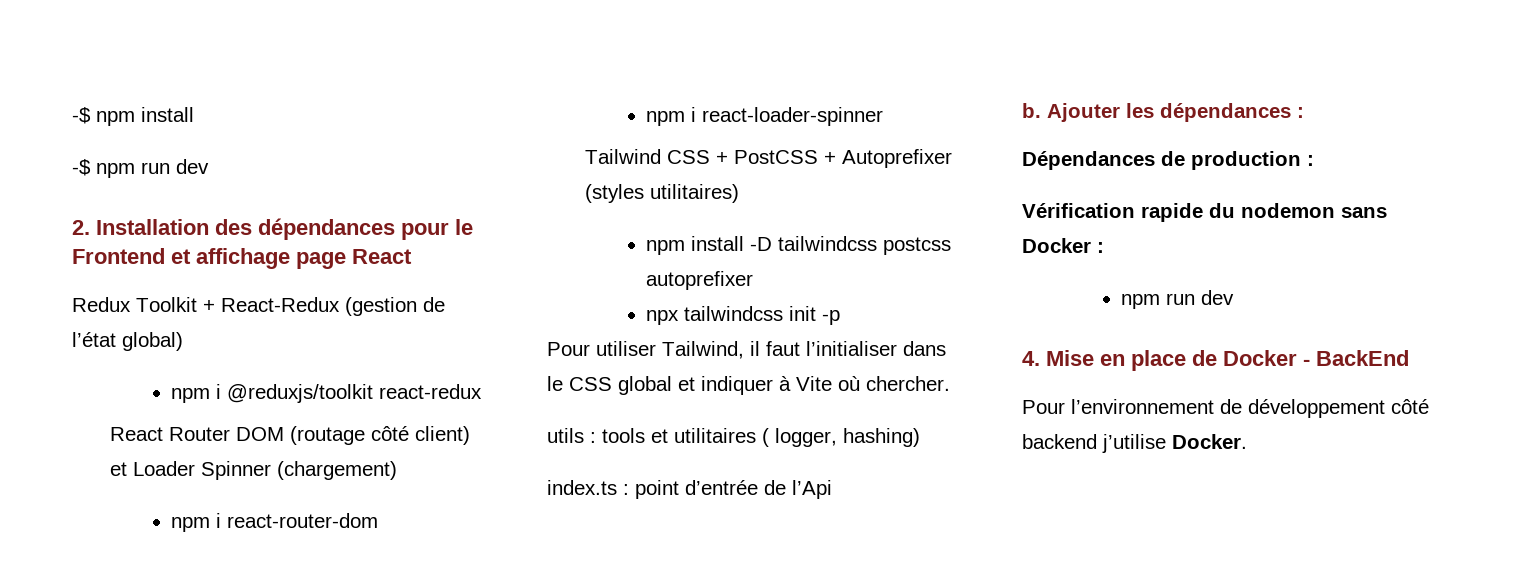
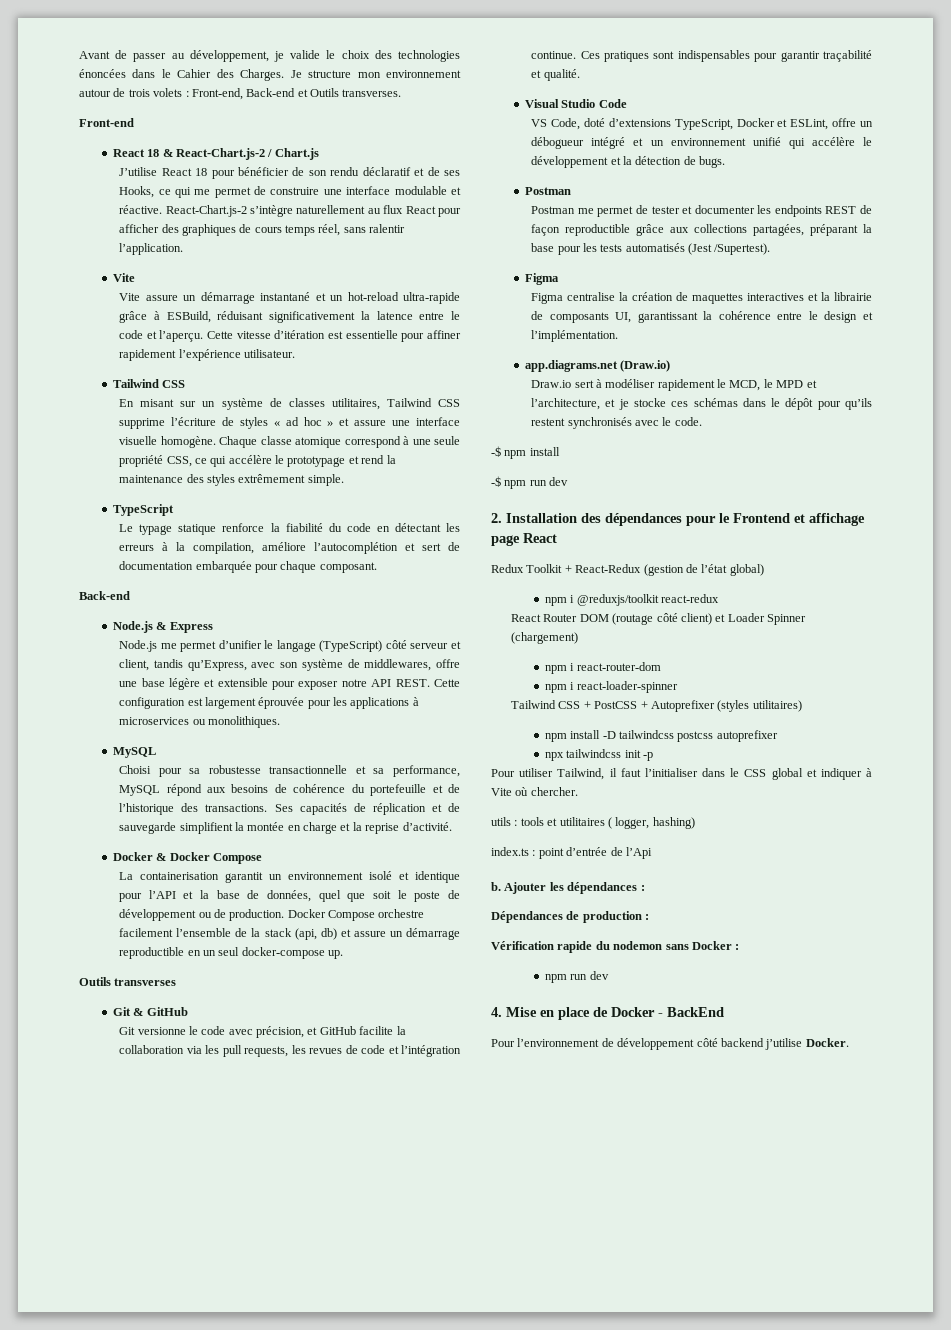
+ Avant de passer au développement, je valide le choix des technologies énoncées dans le Cahier des Charges. Je structure mon environnement autour de trois volets : Front-end, Back-end et Outils transverses.
+ Front-end
+ React 18 & React-Chart.js-2 / Chart.js
+ J’utilise React 18 pour bénéficier de son rendu déclaratif et de ses Hooks, ce qui me permet de construire une interface modulable et réactive. React-Chart.js-2 s’intègre naturellement au flux React pour afficher des graphiques de cours temps réel, sans ralentir l’application.
+ Vite
+ Vite assure un démarrage instantané et un hot-reload ultra-rapide grâce à ESBuild, réduisant significativement la latence entre le code et l’aperçu. Cette vitesse d’itération est essentielle pour affiner rapidement l’expérience utilisateur.
+ Tailwind CSS
+ En misant sur un système de classes utilitaires, Tailwind CSS supprime l’écriture de styles « ad hoc » et assure une interface visuelle homogène. Chaque classe atomique correspond à une seule propriété CSS, ce qui accélère le prototypage et rend la maintenance des styles extrêmement simple.
+ TypeScript
+ Le typage statique renforce la fiabilité du code en détectant les erreurs à la compilation, améliore l’autocomplétion et sert de documentation embarquée pour chaque composant.
+ Back-end
+ Node.js & Express
+ Node.js me permet d’unifier le langage (TypeScript) côté serveur et client, tandis qu’Express, avec son système de middlewares, offre une base légère et extensible pour exposer notre API REST. Cette configuration est largement éprouvée pour les applications à microservices ou monolithiques.
+ MySQL
+ Choisi pour sa robustesse transactionnelle et sa performance, MySQL répond aux besoins de cohérence du portefeuille et de l’historique des transactions. Ses capacités de réplication et de sauvegarde simplifient la montée en charge et la reprise d’activité.
+ Docker & Docker Compose
+ La containerisation garantit un environnement isolé et identique pour l’API et la base de données, quel que soit le poste de développement ou de production. Docker Compose orchestre facilement l’ensemble de la stack (api, db) et assure un démarrage reproductible en un seul docker-compose up.
+ Outils transverses
+ Git & GitHub
+ Git versionne le code avec précision, et GitHub facilite la collaboration via les pull requests, les revues de code et l’intégration continue. Ces pratiques sont indispensables pour garantir traçabilité et qualité.
+ Visual Studio Code
+ VS Code, doté d’extensions TypeScript, Docker et ESLint, offre un débogueur intégré et un environnement unifié qui accélère le développement et la détection de bugs.
+ Postman
+ Postman me permet de tester et documenter les endpoints REST de façon reproductible grâce aux collections partagées, préparant la base pour les tests automatisés (Jest /Supertest).
+ Figma
+ Figma centralise la création de maquettes interactives et la librairie de composants UI, garantissant la cohérence entre le design et l’implémentation.
+ app.diagrams.net (Draw.io)
+ Draw.io sert à modéliser rapidement le MCD, le MPD et l’architecture, et je stocke ces schémas dans le dépôt pour qu’ils restent synchronisés avec le code.

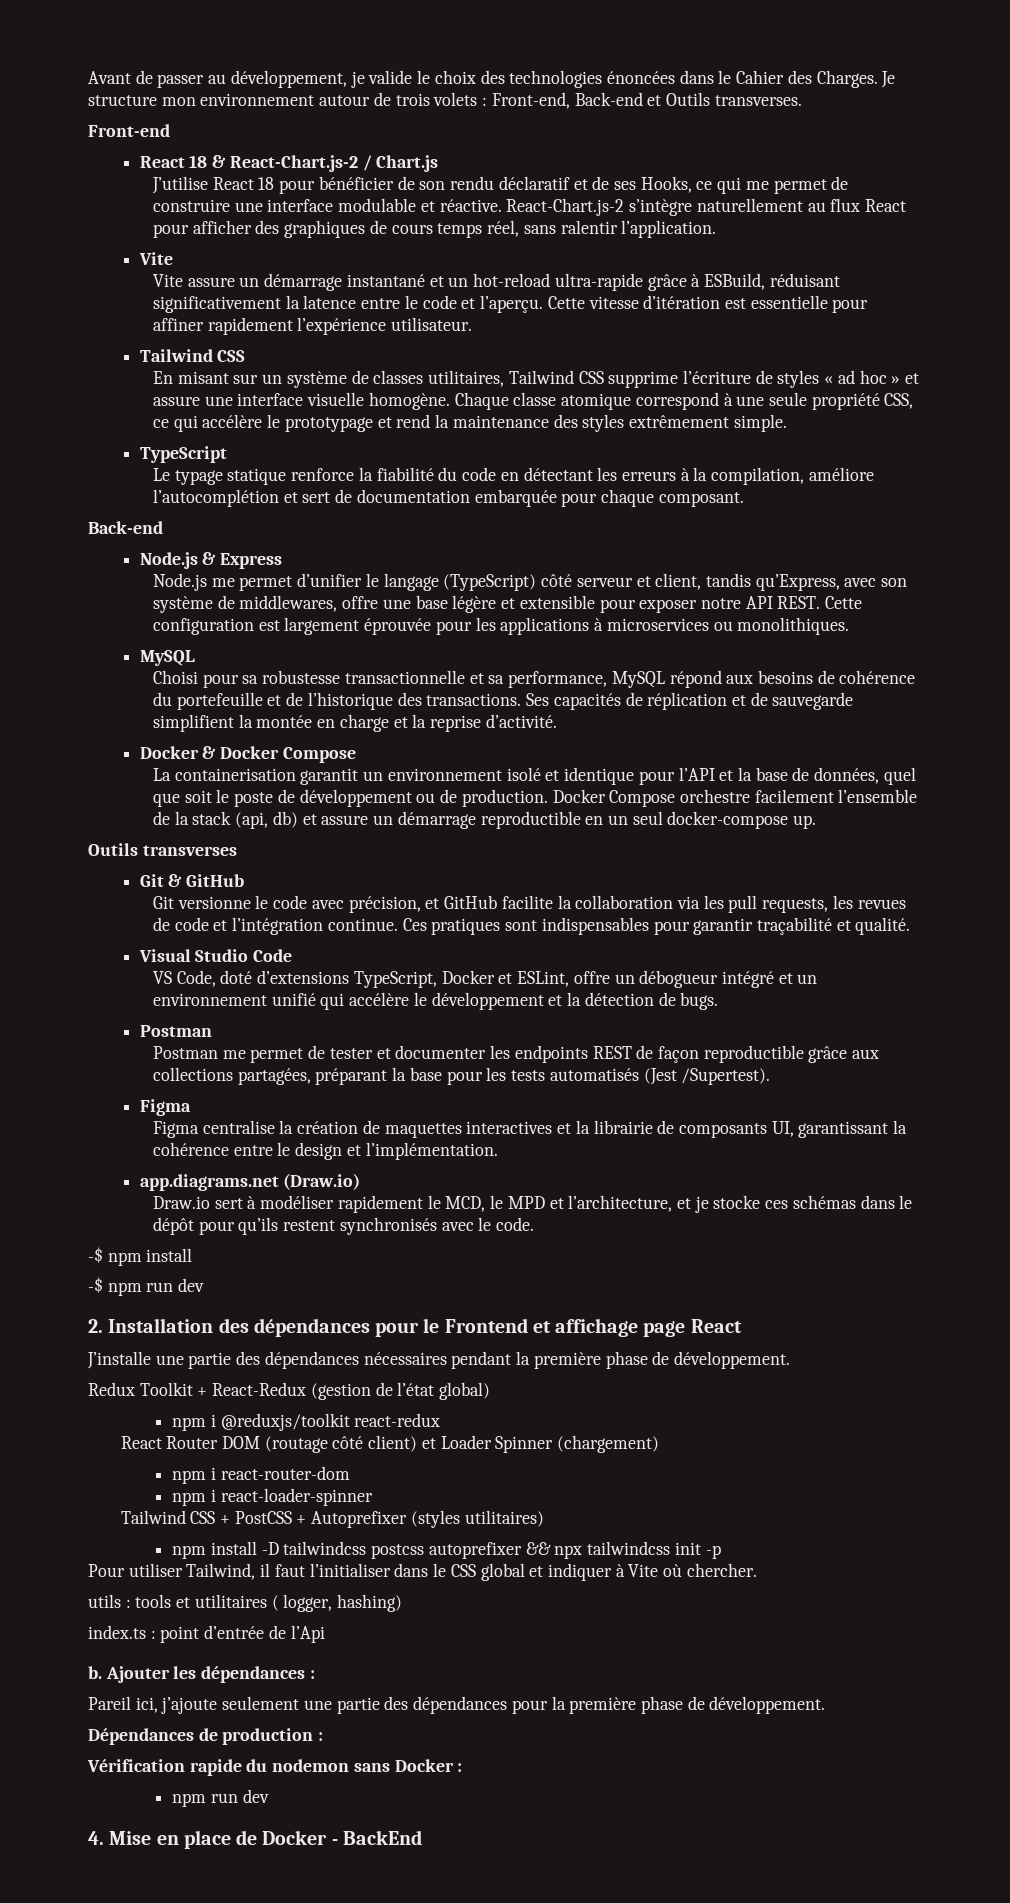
+ J’installe une partie des dépendances nécessaires pendant la première phase de développement.
- npm install -D tailwindcss postcss autoprefixer
- npx tailwindcss init -p
+ npm install -D tailwindcss postcss autoprefixer && npx tailwindcss init -p
+ Pareil ici, j’ajoute seulement une partie des dépendances pour la première phase de développement.
- Pour l’environnement de développement côté backend j’utilise Docker.

